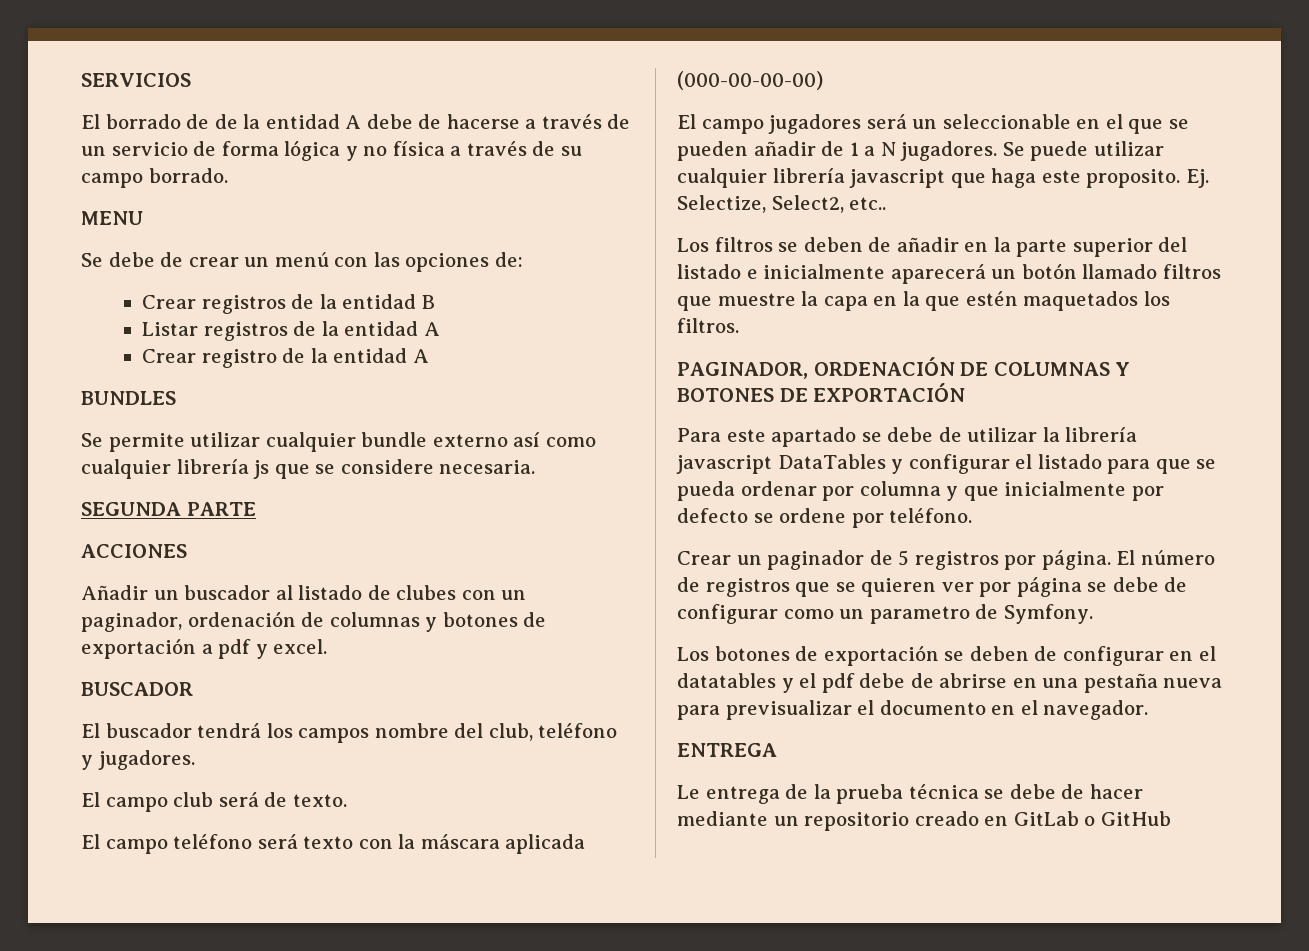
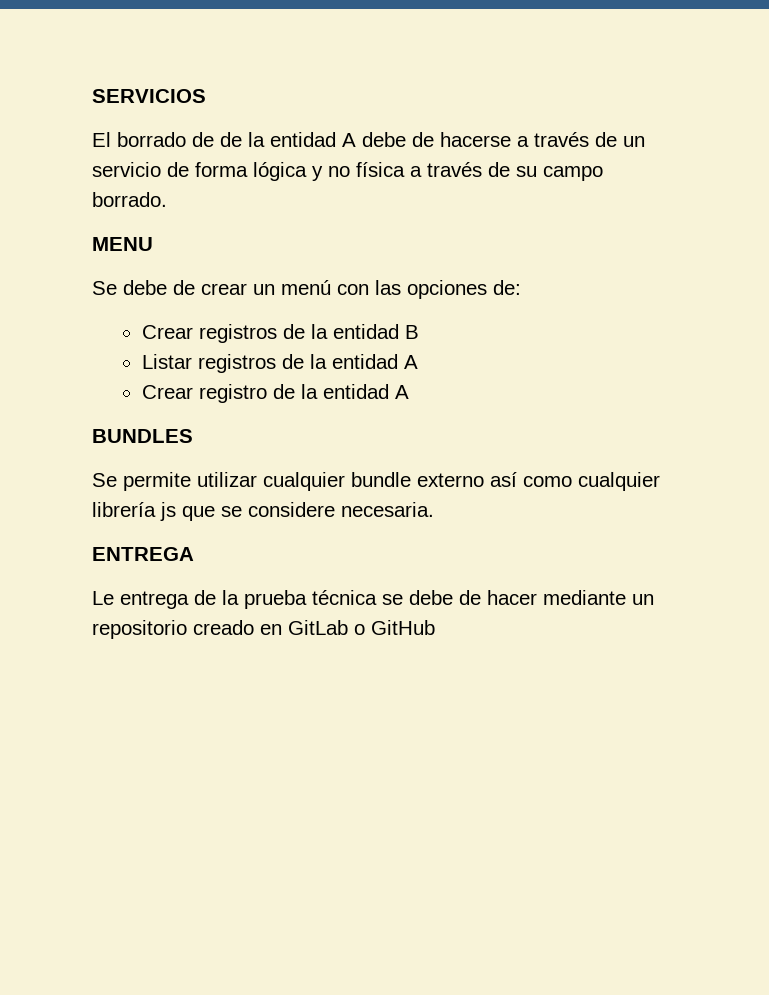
- SEGUNDA PARTE
- ACCIONES
- Añadir un buscador al listado de clubes con un paginador, ordenación de columnas y botones de exportación a pdf y excel.
- BUSCADOR
- El buscador tendrá los campos nombre del club, teléfono y jugadores.
- El campo club será de texto.
- El campo teléfono será texto con la máscara aplicada (000-00-00-00)
- El campo jugadores será un seleccionable en el que se pueden añadir de 1 a N jugadores. Se puede utilizar cualquier librería javascript que haga este proposito. Ej. Selectize, Select2, etc..
- Los filtros se deben de añadir en la parte superior del listado e inicialmente aparecerá un botón llamado filtros que muestre la capa en la que estén maquetados los filtros.
- PAGINADOR, ORDENACIÓN DE COLUMNAS Y BOTONES DE EXPORTACIÓN
- Para este apartado se debe de utilizar la librería javascript DataTables y configurar el listado para que se pueda ordenar por columna y que inicialmente por defecto se ordene por teléfono.
- Crear un paginador de 5 registros por página. El número de registros que se quieren ver por página se debe de configurar como un parametro de Symfony.
- Los botones de exportación se deben de configurar en el datatables y el pdf debe de abrirse en una pestaña nueva para previsualizar el documento en el navegador.

